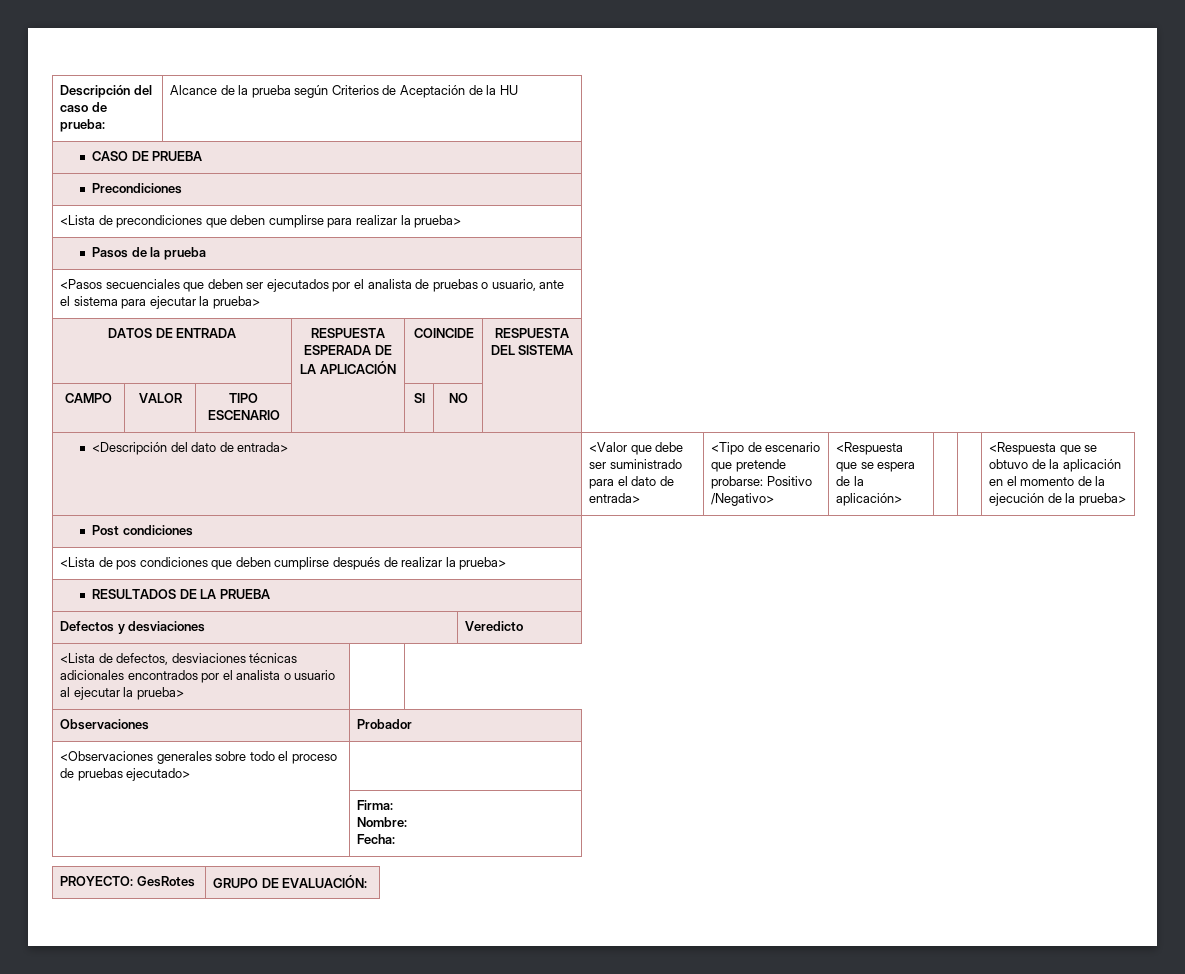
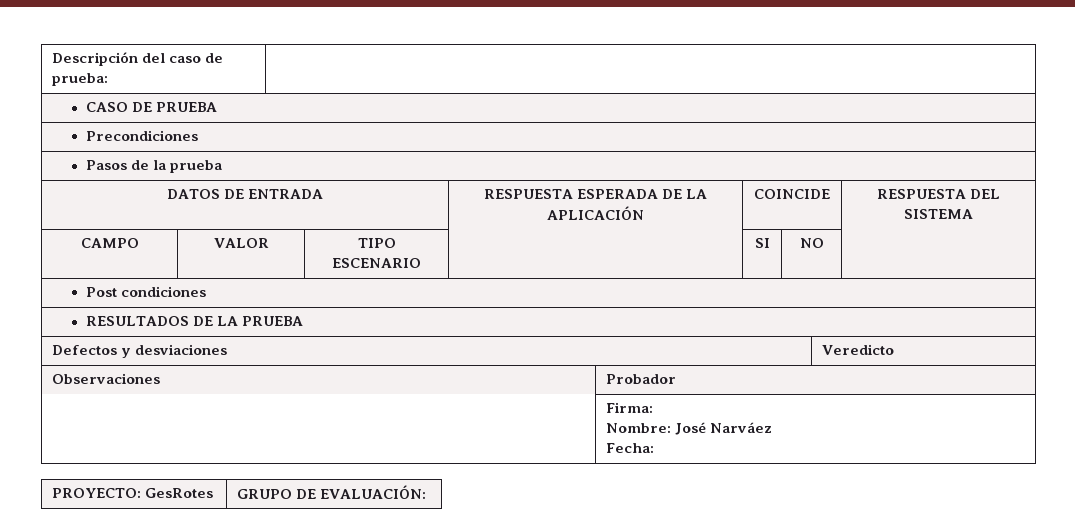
- Descripción del caso de prueba: | Alcance de la prueba según Criterios de Aceptación de la HU
+ Descripción del caso de prueba: |
  CASO DE PRUEBA
  Precondiciones
- <Lista de precondiciones que deben cumplirse para realizar la prueba>
  Pasos de la prueba
- <Pasos secuenciales que deben ser ejecutados por el analista de pruebas o usuario, ante el sistema para ejecutar la prueba>
- <Descripción del dato de entrada> | <Valor que debe ser suministrado para el dato de entrada> | <Tipo de escenario que pretende probarse: Positivo /Negativo> | <Respuesta que se espera de la aplicación> | | | <Respuesta que se obtuvo de la aplicación en el momento de la ejecución de la prueba>
  Post condiciones
- <Lista de pos condiciones que deben cumplirse después de realizar la prueba>
- <Lista de defectos, desviaciones técnicas adicionales encontrados por el analista o usuario al ejecutar la prueba> |
  Observaciones | Probador
- <Observaciones generales sobre todo el proceso de pruebas ejecutado> |
  | Firma:
- Nombre:
+ Nombre: José Narváez

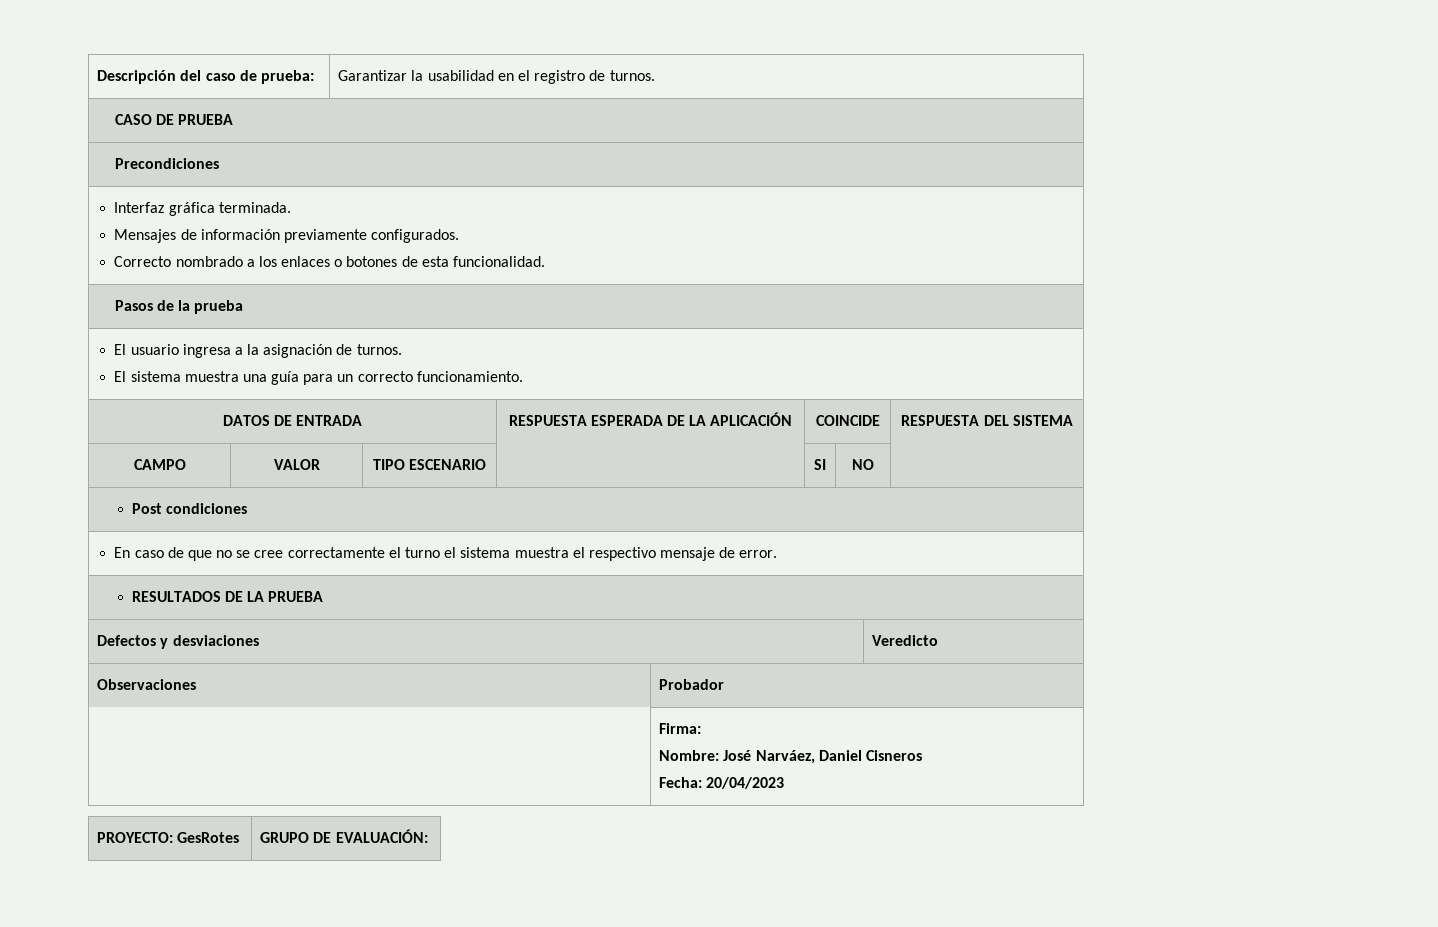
- Descripción del caso de prueba: |
+ Descripción del caso de prueba: | Garantizar la usabilidad en el registro de turnos.
  CASO DE PRUEBA
  Precondiciones
+ Interfaz gráfica terminada.
+ Mensajes de información previamente configurados.
+ Correcto nombrado a los enlaces o botones de esta funcionalidad.
  Pasos de la prueba
+ El usuario ingresa a la asignación de turnos.
+ El sistema muestra una guía para un correcto funcionamiento.
+ En caso de que no se cree correctamente el turno el sistema muestra el respectivo mensaje de error.
  | Firma:
- Nombre: José Narváez
- Fecha:
+ Nombre: José Narváez, Daniel Cisneros
+ Fecha: 20/04/2023

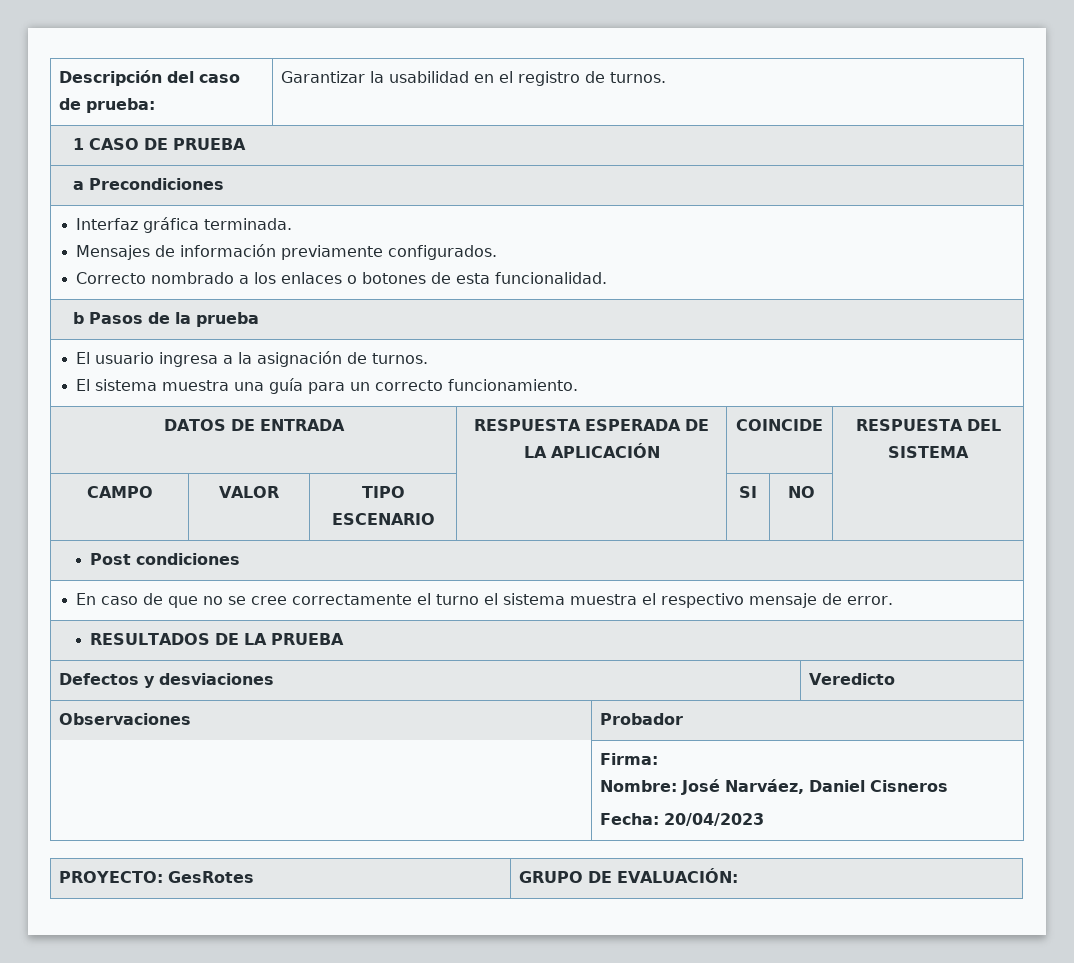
- CASO DE PRUEBA
+ 1 CASO DE PRUEBA
- Precondiciones
+ a Precondiciones
- Pasos de la prueba
+ b Pasos de la prueba

